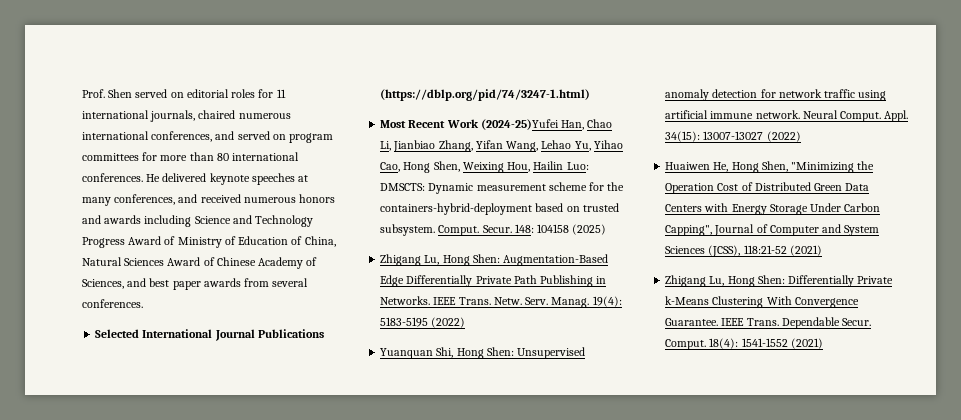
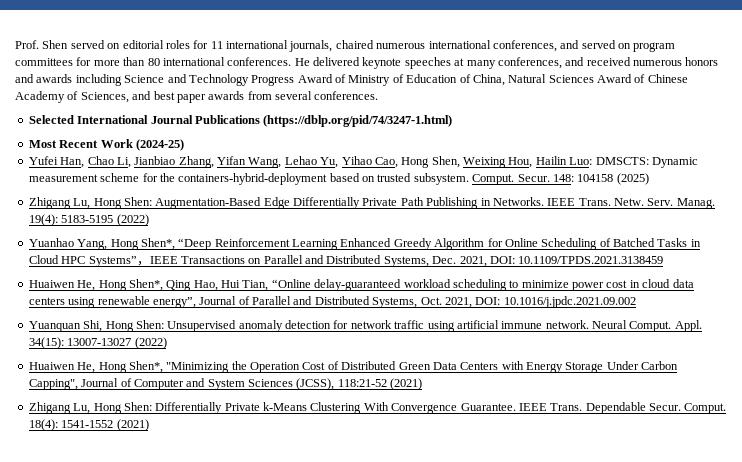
- Most Recent Work (2024-25)Yufei Han, Chao Li, Jianbiao Zhang, Yifan Wang, Lehao Yu, Yihao Cao, Hong Shen, Weixing Hou, Hailin Luo: DMSCTS: Dynamic measurement scheme for the containers-hybrid-deployment based on trusted subsystem.
+ Most Recent Work (2024-25)
+ Yufei Han, Chao Li, Jianbiao Zhang, Yifan Wang, Lehao Yu, Yihao Cao, Hong Shen, Weixing Hou, Hailin Luo: DMSCTS: Dynamic measurement scheme for the containers-hybrid-deployment based on trusted subsystem.
+ Yuanhao Yang, Hong Shen*, “Deep Reinforcement Learning Enhanced Greedy Algorithm for Online Scheduling of Batched Tasks in Cloud HPC Systems”，IEEE Transactions on Parallel and Distributed Systems, Dec. 2021, DOI: 10.1109/TPDS.2021.3138459
+ Huaiwen He, Hong Shen*, Qing Hao, Hui Tian, “Online delay-guaranteed workload scheduling to minimize power cost in cloud data centers using renewable energy”, Journal of Parallel and Distributed Systems, Oct. 2021, DOI: 10.1016/j.jpdc.2021.09.002
- Huaiwen He, Hong Shen, "Minimizing the Operation Cost of Distributed Green Data Centers with Energy Storage Under Carbon Capping", Journal of Computer and System Sciences (JCSS), 118:21-52 (2021)
+ Huaiwen He, Hong Shen*, "Minimizing the Operation Cost of Distributed Green Data Centers with Energy Storage Under Carbon Capping", Journal of Computer and System Sciences (JCSS), 118:21-52 (2021)

